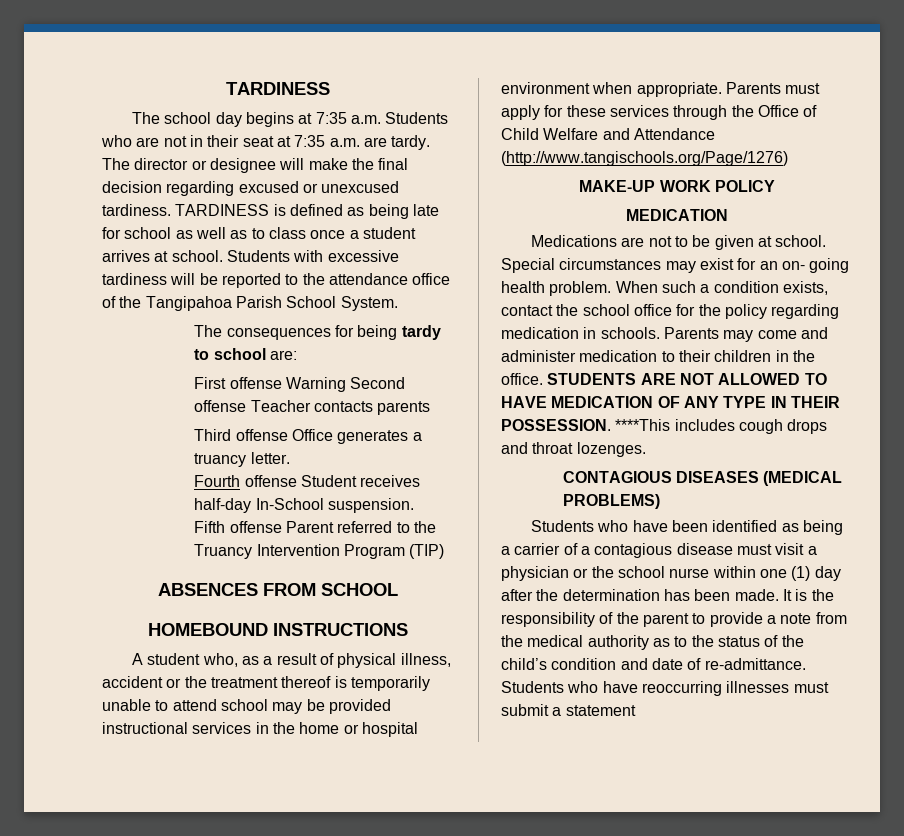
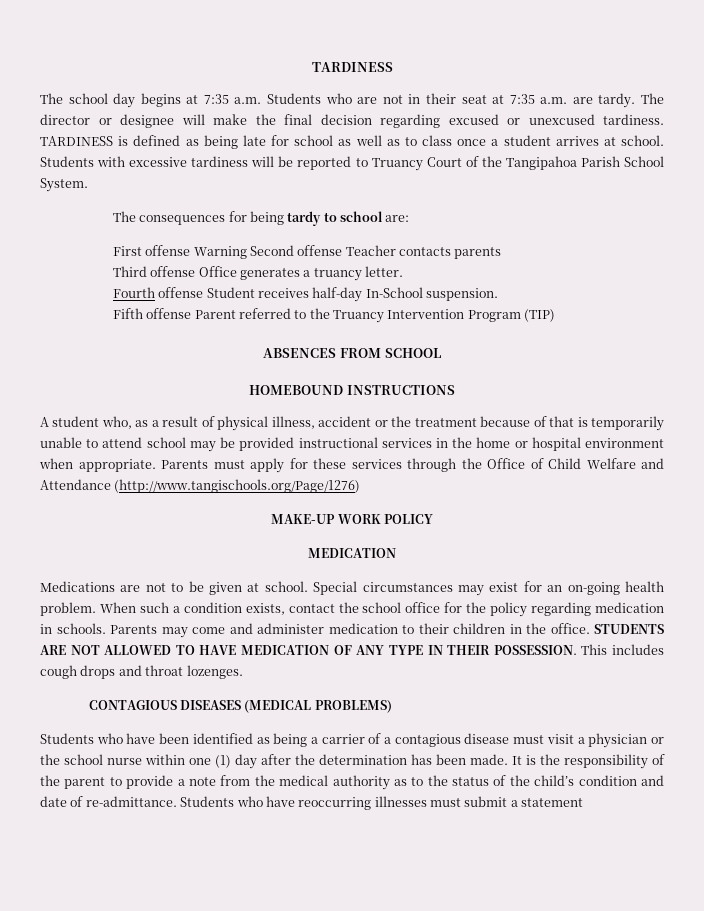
- Students with excessive tardiness will be reported to the attendance office of the Tangipahoa Parish School System.
+ Students with excessive tardiness will be reported to Truancy Court of the Tangipahoa Parish School System.
- A student who, as a result of physical illness, accident or the treatment thereof is temporarily unable to attend school may be provided instructional services in the home or hospital environment when appropriate.
+ A student who, as a result of physical illness, accident or the treatment because of that is temporarily unable to attend school may be provided instructional services in the home or hospital environment when appropriate.
- Special circumstances may exist for an on- going health problem.
+ Special circumstances may exist for an on-going health problem.
- ****This includes cough drops and throat lozenges.
+ This includes cough drops and throat lozenges.

